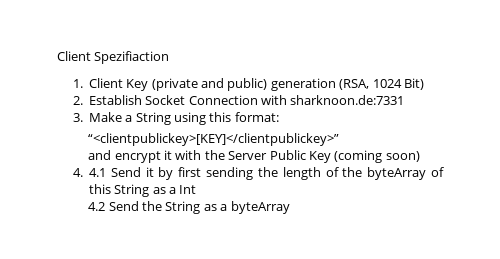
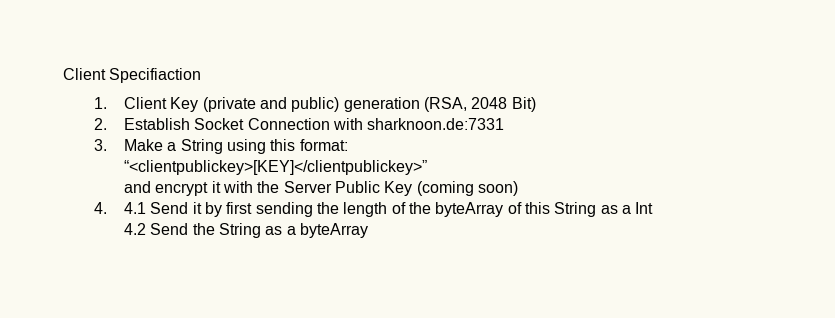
- Client Spezifiaction
+ Client Specifiaction
- 1. Client Key (private and public) generation (RSA, 1024 Bit)
+ 1. Client Key (private and public) generation (RSA, 2048 Bit)

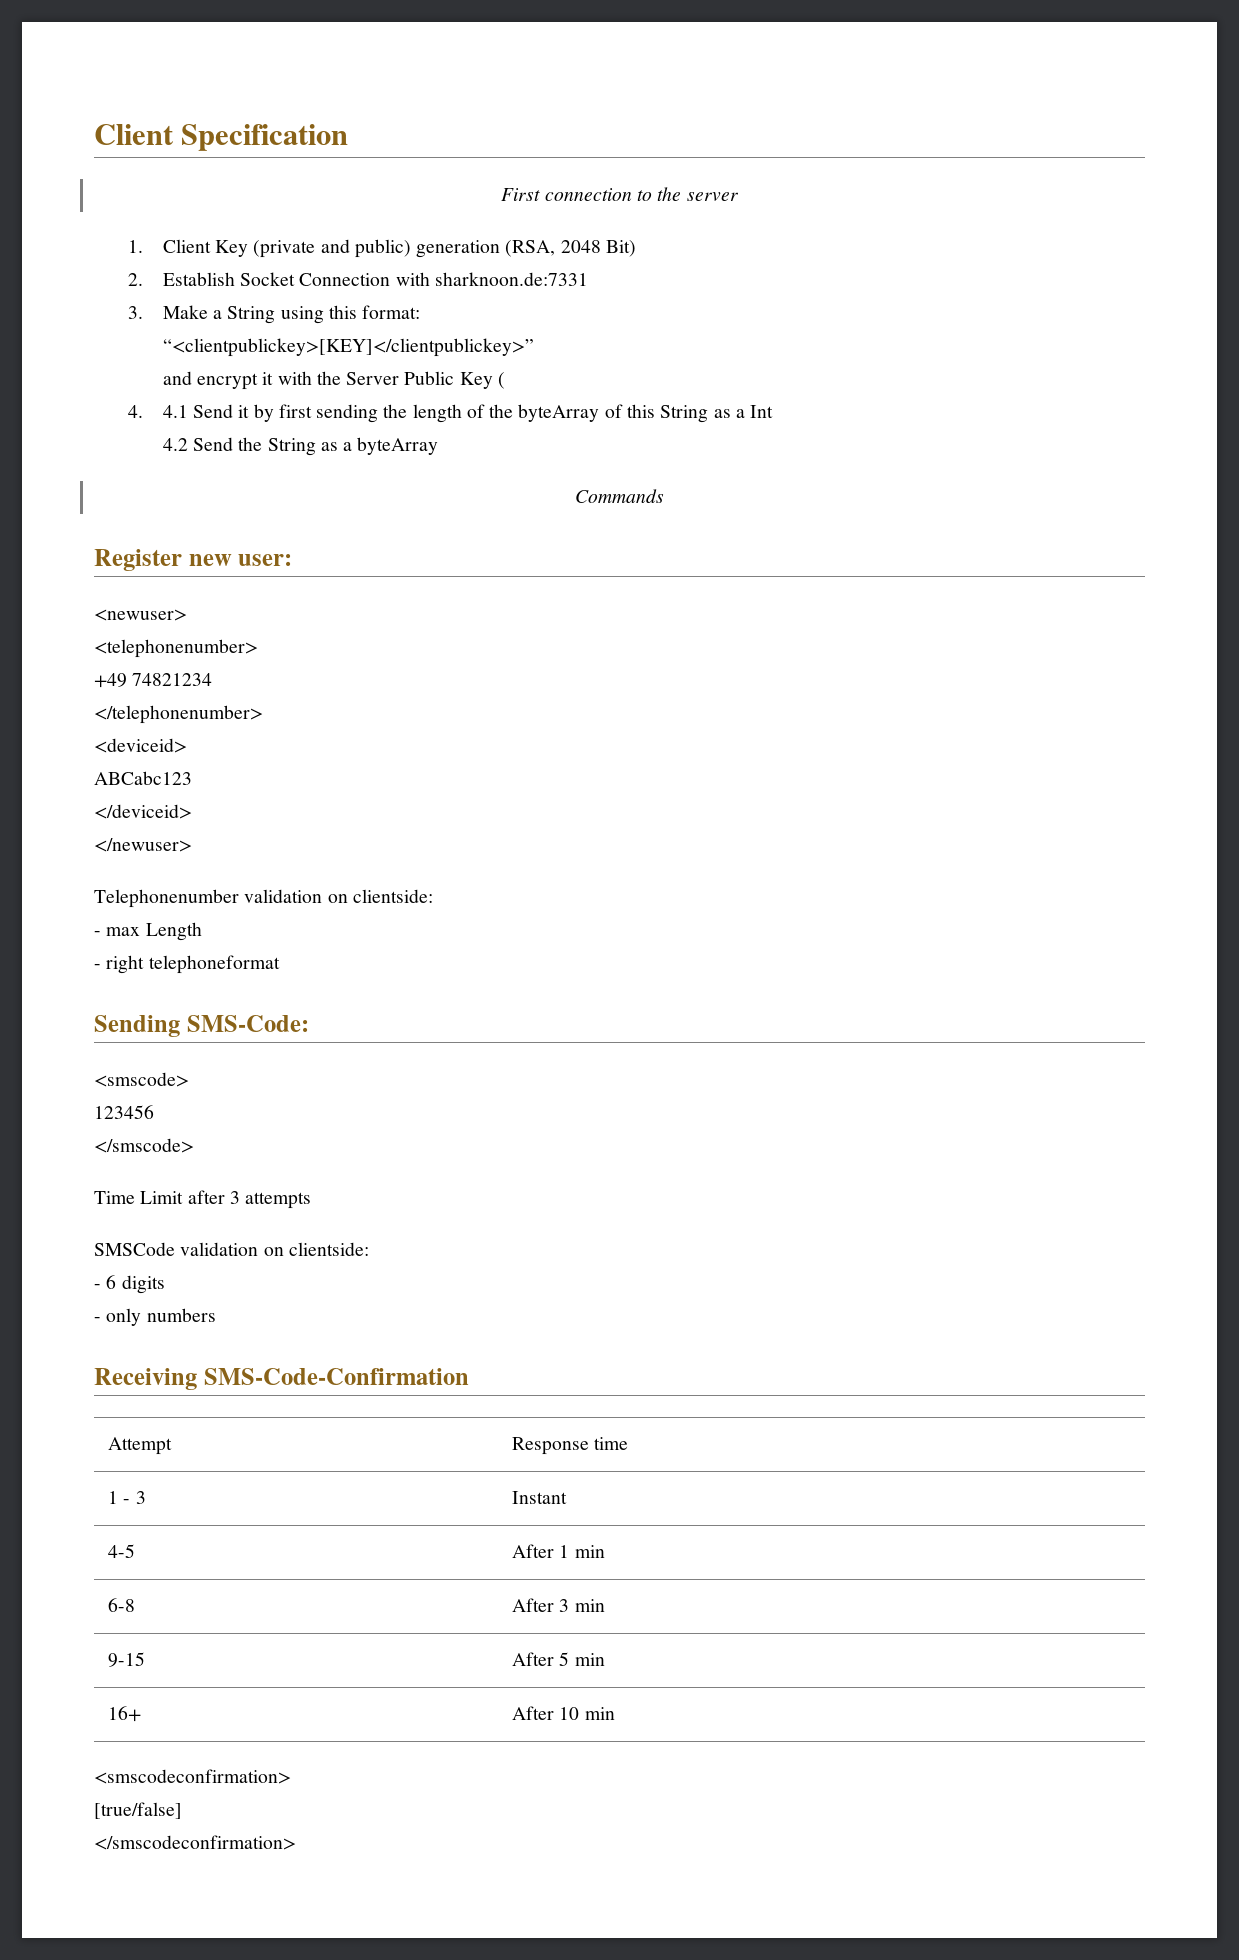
- Client Specifiaction
+ Client Specification
+ First connection to the server
- and encrypt it with the Server Public Key (coming soon)
+ and encrypt it with the Server Public Key (
+ Commands
+ Register new user:
+ <newuser>
+ <telephonenumber>
+ +49 74821234
+ </telephonenumber>
+ <deviceid>
+ ABCabc123
+ </deviceid>
+ </newuser>
+ Telephonenumber validation on clientside:
+ - max Length
+ - right telephoneformat
+ Sending SMS-Code:
+ <smscode>
+ 123456
+ </smscode>
+ Time Limit after 3 attempts
+ SMSCode validation on clientside:
+ - 6 digits
+ - only numbers
+ Receiving SMS-Code-Confirmation
+ Attempt | Response time
+ 1 - 3 | Instant
+ 4-5 | After 1 min
+ 6-8 | After 3 min
+ 9-15 | After 5 min
+ 16+ | After 10 min
+ <smscodeconfirmation>
+ [true/false]
+ </smscodeconfirmation>

